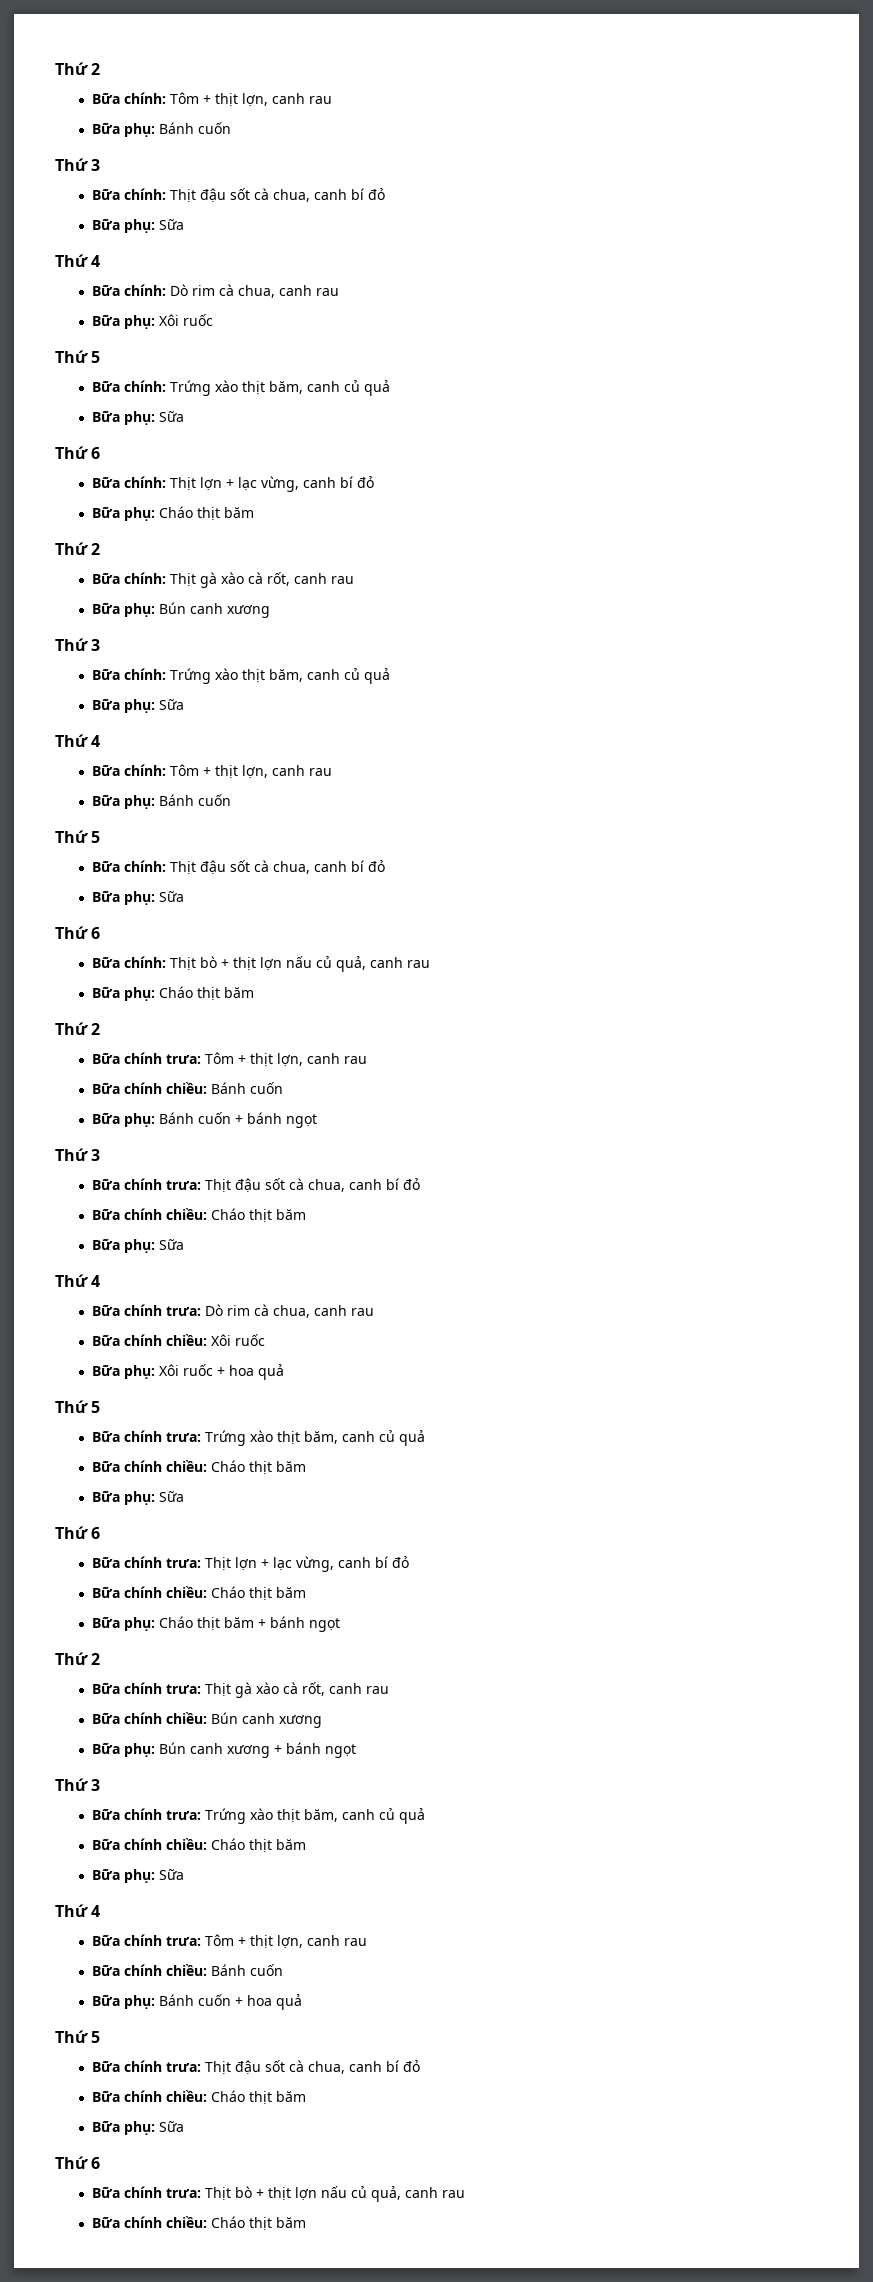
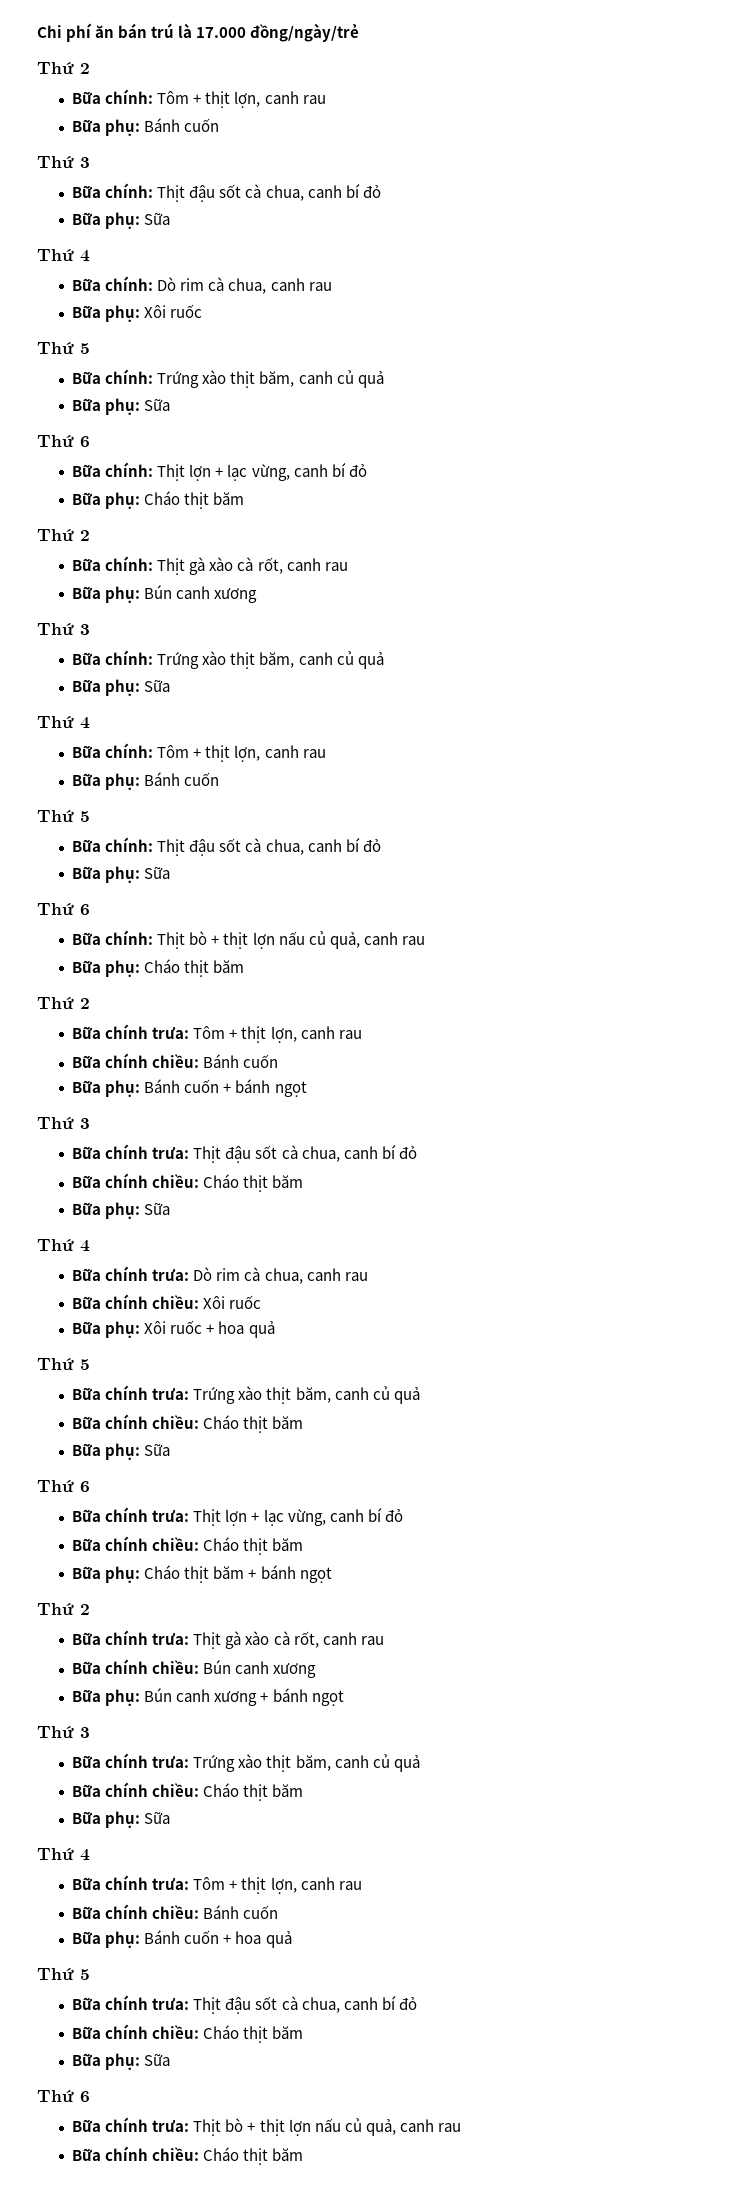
+ Chi phí ăn bán trú là 17.000 đồng/ngày/trẻ

